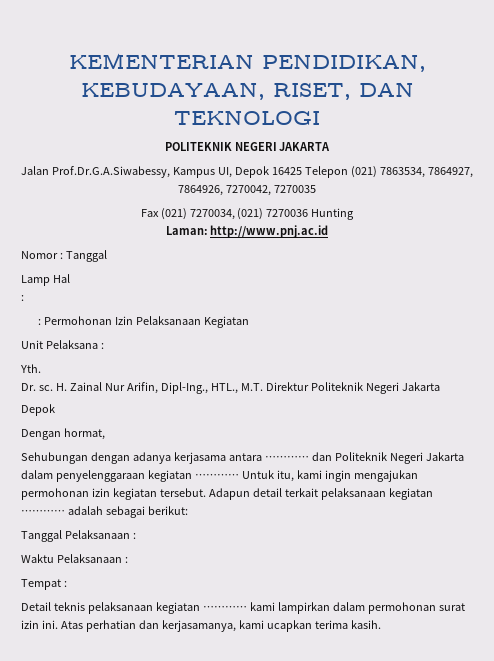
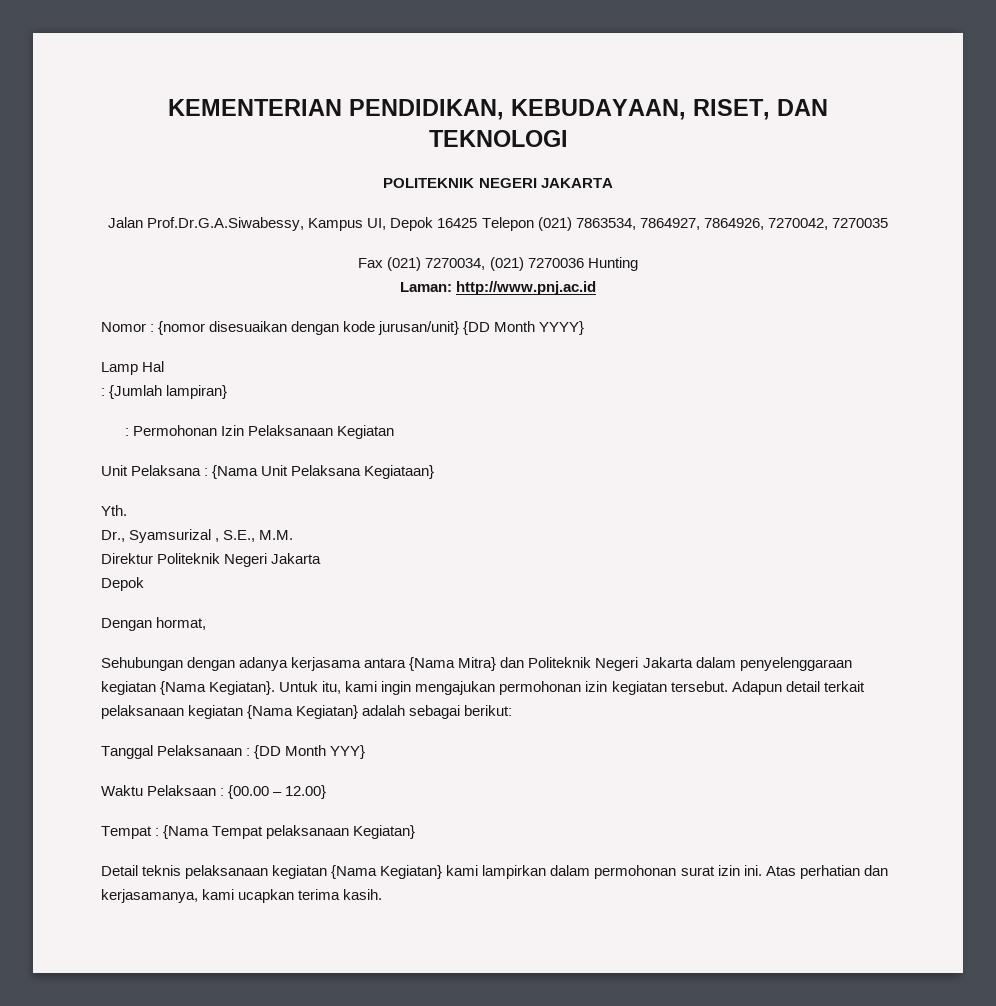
- Nomor : Tanggal
+ Nomor : {nomor disesuaikan dengan kode jurusan/unit} {DD Month YYYY}
  Lamp Hal
- :
+ : {Jumlah lampiran}
- Unit Pelaksana :
+ Unit Pelaksana : {Nama Unit Pelaksana Kegiataan}
  Yth.
- Dr. sc. H. Zainal Nur Arifin, Dipl-Ing., HTL., M.T. Direktur Politeknik Negeri Jakarta
+ Dr., Syamsurizal , S.E., M.M.
+ Direktur Politeknik Negeri Jakarta
- Sehubungan dengan adanya kerjasama antara ………… dan Politeknik Negeri Jakarta dalam penyelenggaraan kegiatan …………
+ Sehubungan dengan adanya kerjasama antara {Nama Mitra} dan Politeknik Negeri Jakarta dalam penyelenggaraan kegiatan {Nama Kegiatan}.
- Adapun detail terkait pelaksanaan kegiatan ………… adalah sebagai berikut:
+ Adapun detail terkait pelaksanaan kegiatan {Nama Kegiatan} adalah sebagai berikut:
- Tanggal Pelaksanaan :
+ Tanggal Pelaksanaan : {DD Month YYY}
- Waktu Pelaksanaan :
+ Waktu Pelaksaan : {00.00 – 12.00}
- Tempat :
+ Tempat : {Nama Tempat pelaksanaan Kegiatan}
- Detail teknis pelaksanaan kegiatan ………… kami lampirkan dalam permohonan surat izin ini.
+ Detail teknis pelaksanaan kegiatan {Nama Kegiatan} kami lampirkan dalam permohonan surat izin ini.

